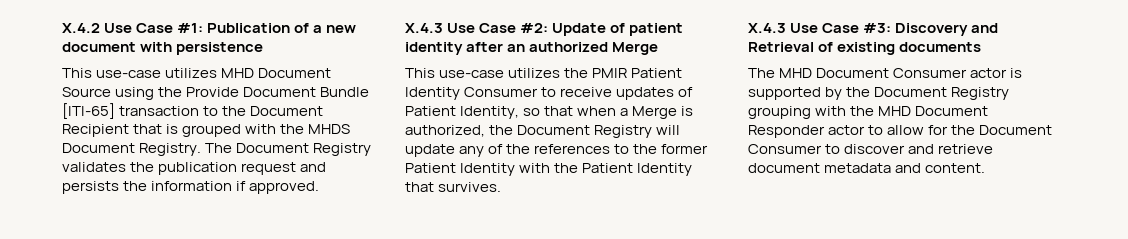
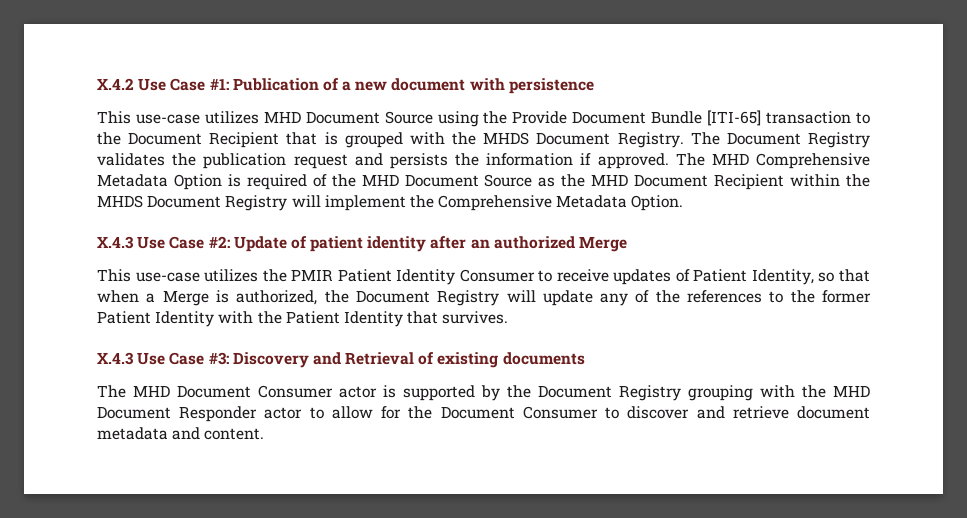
+ The MHD Comprehensive Metadata Option is required of the MHD Document Source as the MHD Document Recipient within the MHDS Document Registry will implement the Comprehensive Metadata Option.

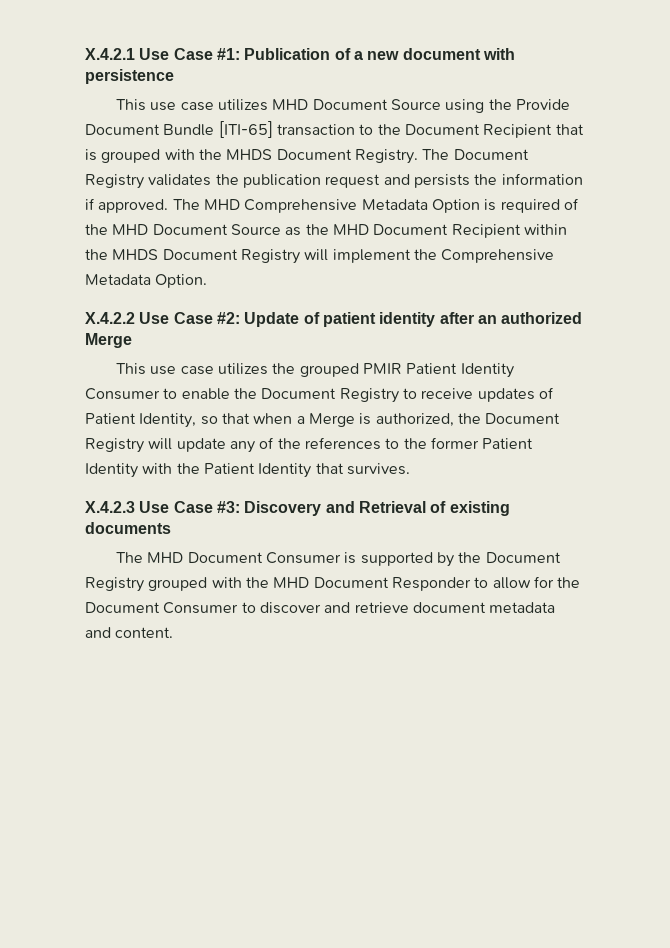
- X.4.2 Use Case #1: Publication of a new document with persistence
+ X.4.2.1 Use Case #1: Publication of a new document with persistence
- This use-case utilizes MHD Document Source using the Provide Document Bundle [ITI-65] transaction to the Document Recipient that is grouped with the MHDS Document Registry.
+ This use case utilizes MHD Document Source using the Provide Document Bundle [ITI-65] transaction to the Document Recipient that is grouped with the MHDS Document Registry.
- X.4.3 Use Case #2: Update of patient identity after an authorized Merge
+ X.4.2.2 Use Case #2: Update of patient identity after an authorized Merge
- This use-case utilizes the PMIR Patient Identity Consumer to receive updates of Patient Identity, so that when a Merge is authorized, the Document Registry will update any of the references to the former Patient Identity with the Patient Identity that survives.
+ This use case utilizes the grouped PMIR Patient Identity Consumer to enable the Document Registry to receive updates of Patient Identity, so that when a Merge is authorized, the Document Registry will update any of the references to the former Patient Identity with the Patient Identity that survives.
- X.4.3 Use Case #3: Discovery and Retrieval of existing documents
+ X.4.2.3 Use Case #3: Discovery and Retrieval of existing documents
- The MHD Document Consumer actor is supported by the Document Registry grouping with the MHD Document Responder actor to allow for the Document Consumer to discover and retrieve document metadata and content.
+ The MHD Document Consumer is supported by the Document Registry grouped with the MHD Document Responder to allow for the Document Consumer to discover and retrieve document metadata and content.

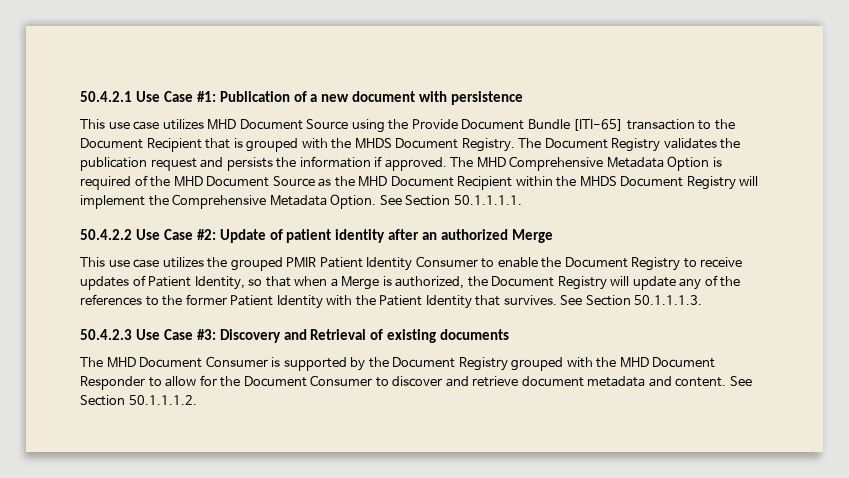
- X.4.2.1 Use Case #1: Publication of a new document with persistence
+ 50.4.2.1 Use Case #1: Publication of a new document with persistence
- The MHD Comprehensive Metadata Option is required of the MHD Document Source as the MHD Document Recipient within the MHDS Document Registry will implement the Comprehensive Metadata Option.
- X.4.2.2 Use Case #2: Update of patient identity after an authorized Merge
+ The MHD Comprehensive Metadata Option is required of the MHD Document Source as the MHD Document Recipient within the MHDS Document Registry will implement the Comprehensive Metadata Option. See Section 50.1.1.1.1.
+ 50.4.2.2 Use Case #2: Update of patient identity after an authorized Merge
- This use case utilizes the grouped PMIR Patient Identity Consumer to enable the Document Registry to receive updates of Patient Identity, so that when a Merge is authorized, the Document Registry will update any of the references to the former Patient Identity with the Patient Identity that survives.
- X.4.2.3 Use Case #3: Discovery and Retrieval of existing documents
+ This use case utilizes the grouped PMIR Patient Identity Consumer to enable the Document Registry to receive updates of Patient Identity, so that when a Merge is authorized, the Document Registry will update any of the references to the former Patient Identity with the Patient Identity that survives. See Section 50.1.1.1.3.
+ 50.4.2.3 Use Case #3: Discovery and Retrieval of existing documents
+ See Section 50.1.1.1.2.

